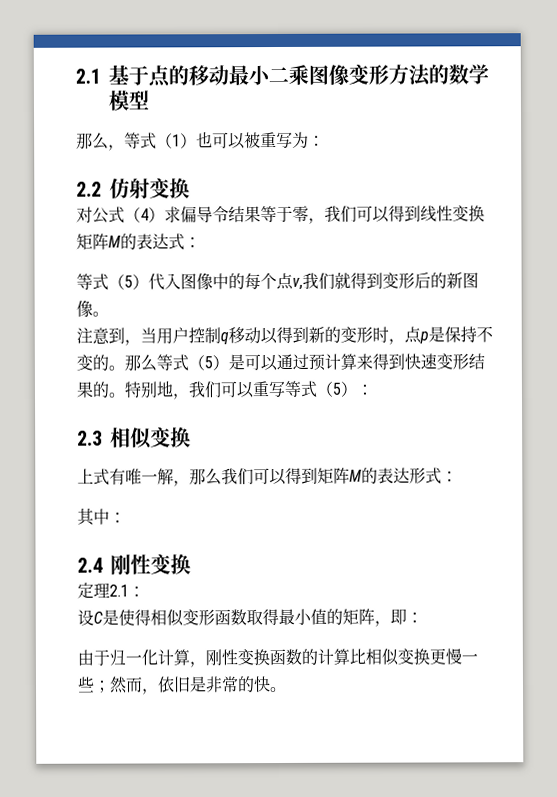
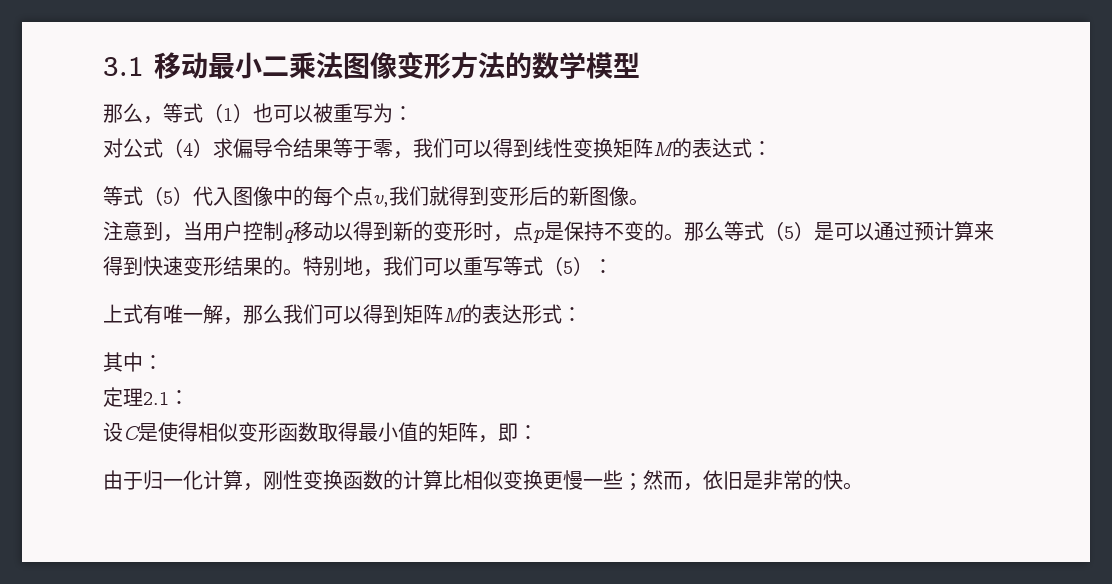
- 2.1基于点的移动最小二乘图像变形方法的数学模型
+ 3.1移动最小二乘法图像变形方法的数学模型
- 2.2仿射变换
- 2.3相似变换
- 2.4刚性变换

